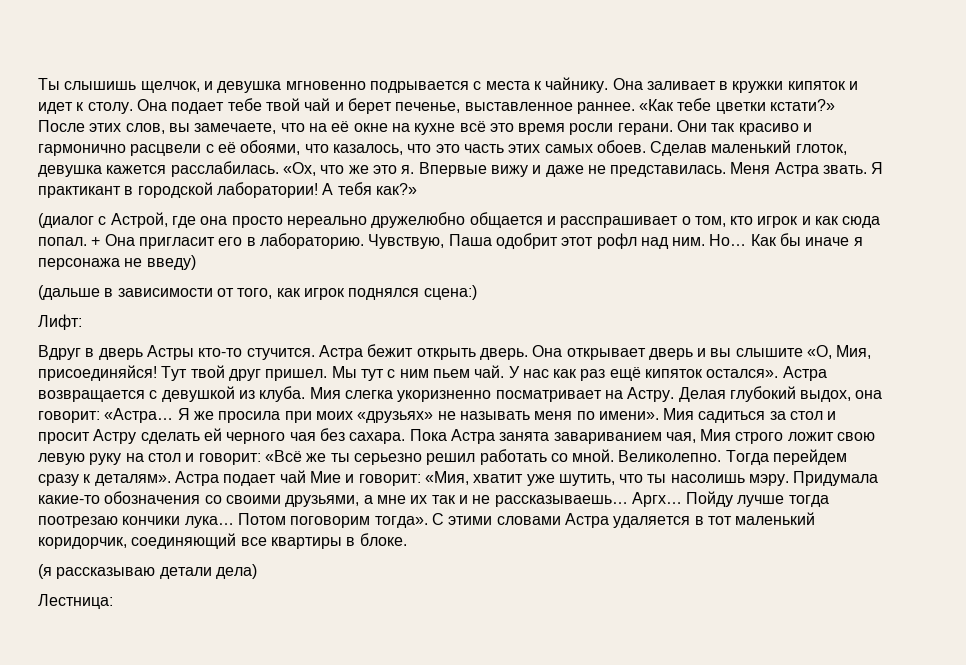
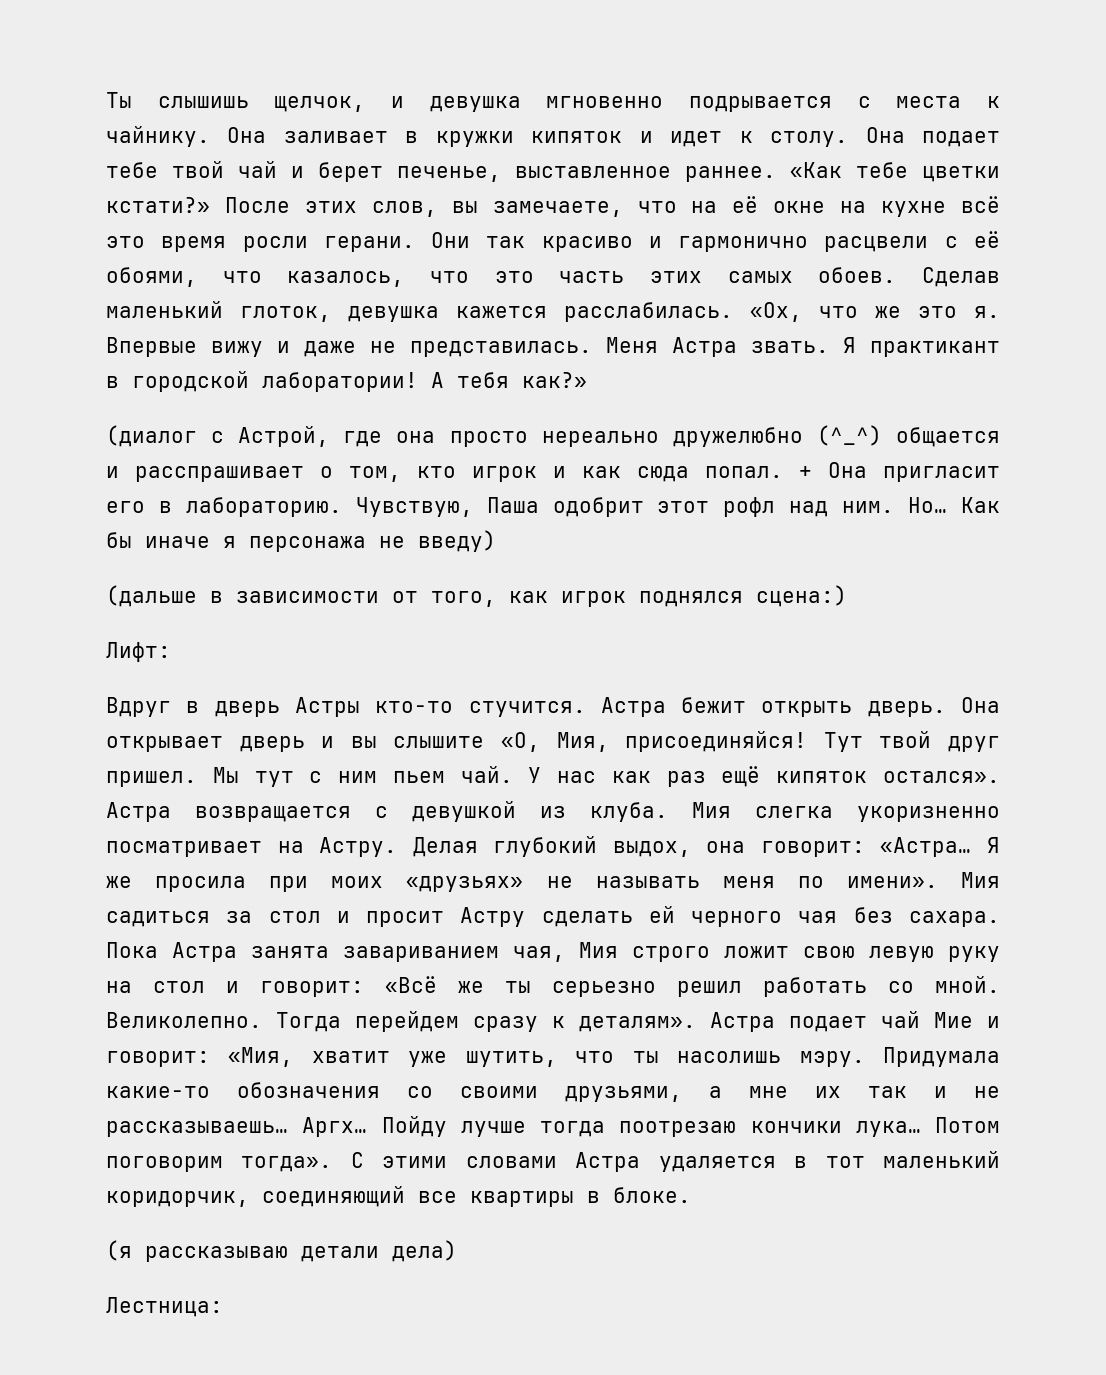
- (диалог с Астрой, где она просто нереально дружелюбно общается и расспрашивает о том, кто игрок и как сюда попал.
+ (диалог с Астрой, где она просто нереально дружелюбно (^_^) общается и расспрашивает о том, кто игрок и как сюда попал.

